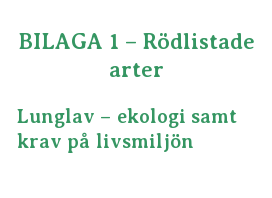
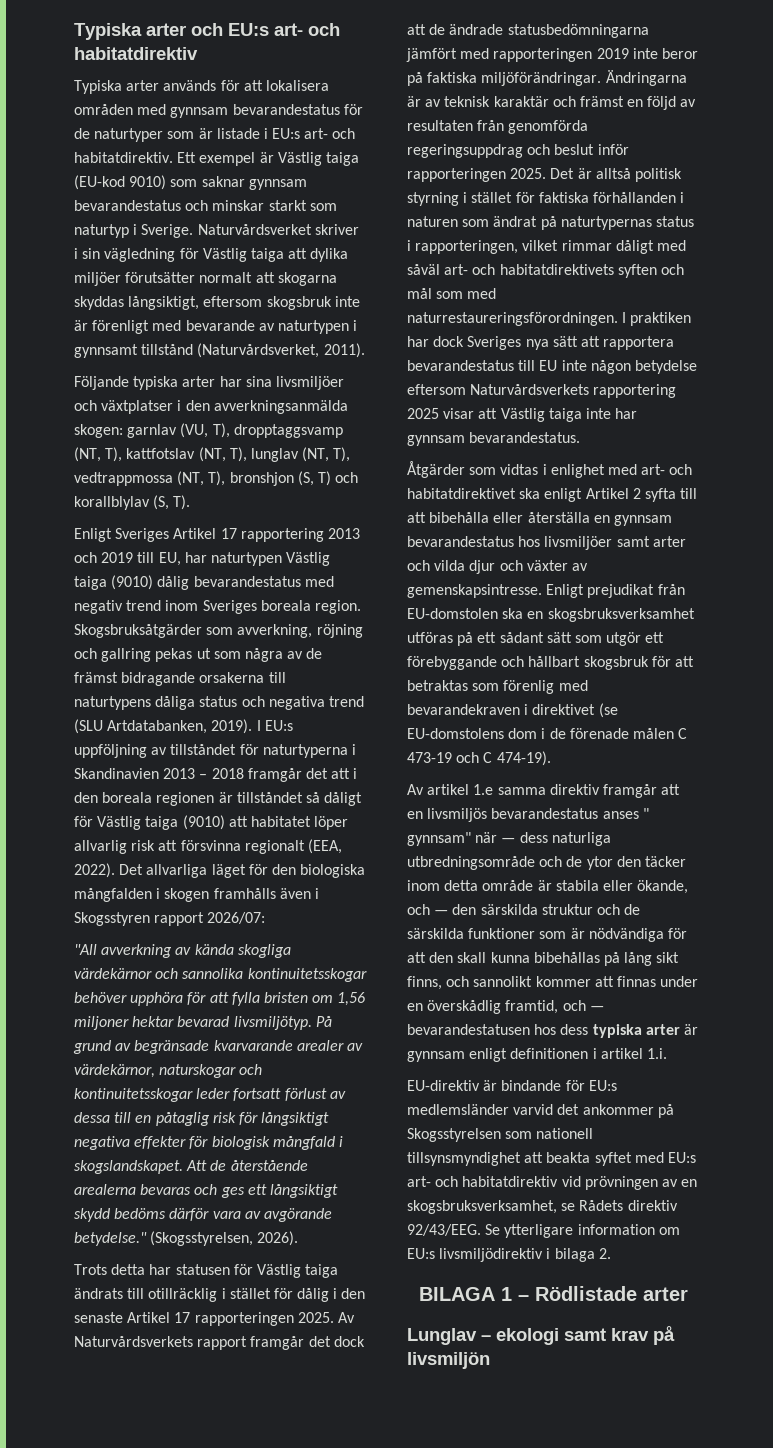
+ Typiska arter och EU:s art- och habitatdirektiv
+ Typiska arter används för att lokalisera områden med gynnsam bevarandestatus för de naturtyper som är listade i EU:s art- och habitatdirektiv. Ett exempel är Västlig taiga (EU-kod 9010) som saknar gynnsam bevarandestatus och minskar starkt som naturtyp i Sverige. Naturvårdsverket skriver i sin vägledning för Västlig taiga att dylika miljöer förutsätter normalt att skogarna skyddas långsiktigt, eftersom skogsbruk inte är förenligt med bevarande av naturtypen i gynnsamt tillstånd (Naturvårdsverket, 2011).
+ Följande typiska arter har sina livsmiljöer och växtplatser i den avverkningsanmälda skogen: garnlav (VU, T), dropptaggsvamp (NT, T), kattfotslav (NT, T), lunglav (NT, T), vedtrappmossa (NT, T), bronshjon (S, T) och korallblylav (S, T).
+ Enligt Sveriges Artikel 17 rapportering 2013 och 2019 till EU, har naturtypen Västlig taiga (9010) dålig bevarandestatus med negativ trend inom Sveriges boreala region. Skogsbruksåtgärder som avverkning, röjning och gallring pekas ut som några av de främst bidragande orsakerna till naturtypens dåliga status och negativa trend (SLU Artdatabanken, 2019). I EU:s uppföljning av tillståndet för naturtyperna i Skandinavien 2013 – 2018 framgår det att i den boreala regionen är tillståndet så dåligt för Västlig taiga (9010) att habitatet löper allvarlig risk att försvinna regionalt (EEA, 2022). Det allvarliga läget för den biologiska mångfalden i skogen framhålls även i Skogsstyren rapport 2026/07:
+ "All avverkning av kända skogliga värdekärnor och sannolika kontinuitetsskogar behöver upphöra för att fylla bristen om 1,56 miljoner hektar bevarad livsmiljötyp. På grund av begränsade kvarvarande arealer av värdekärnor, naturskogar och kontinuitetsskogar leder fortsatt förlust av dessa till en påtaglig risk för långsiktigt negativa effekter för biologisk mångfald i skogslandskapet. Att de återstående arealerna bevaras och ges ett långsiktigt skydd bedöms därför vara av avgörande betydelse." (Skogsstyrelsen, 2026).
+ Trots detta har statusen för Västlig taiga ändrats till otillräcklig i stället för dålig i den senaste Artikel 17 rapporteringen 2025. Av Naturvårdsverkets rapport framgår det dock att de ändrade statusbedömningarna jämfört med rapporteringen 2019 inte beror på faktiska miljöförändringar. Ändringarna är av teknisk karaktär och främst en följd av resultaten från genomförda regeringsuppdrag och beslut inför rapporteringen 2025. Det är alltså politisk styrning i stället för faktiska förhållanden i naturen som ändrat på naturtypernas status i rapporteringen, vilket rimmar dåligt med såväl art- och habitatdirektivets syften och mål som med naturrestaureringsförordningen. I praktiken har dock Sveriges nya sätt att rapportera bevarandestatus till EU inte någon betydelse eftersom Naturvårdsverkets rapportering 2025 visar att Västlig taiga inte har gynnsam bevarandestatus.
+ Åtgärder som vidtas i enlighet med art- och habitatdirektivet ska enligt Artikel 2 syfta till att bibehålla eller återställa en gynnsam bevarandestatus hos livsmiljöer samt arter och vilda djur och växter av gemenskapsintresse. Enligt prejudikat från EU-domstolen ska en skogsbruksverksamhet utföras på ett sådant sätt som utgör ett förebyggande och hållbart skogsbruk för att betraktas som förenlig med bevarandekraven i direktivet (se EU-domstolens dom i de förenade målen C 473-19 och C 474-19).
+ Av artikel 1.e samma direktiv framgår att en livsmiljös bevarandestatus anses " gynnsam" när — dess naturliga utbredningsområde och de ytor den täcker inom detta område är stabila eller ökande, och — den särskilda struktur och de särskilda funktioner som är nödvändiga för att den skall kunna bibehållas på lång sikt finns, och sannolikt kommer att finnas under en överskådlig framtid, och — bevarandestatusen hos dess typiska arter är gynnsam enligt definitionen i artikel 1.i.
+ EU-direktiv är bindande för EU:s medlemsländer varvid det ankommer på Skogsstyrelsen som nationell tillsynsmyndighet att beakta syftet med EU:s art- och habitatdirektiv vid prövningen av en skogsbruksverksamhet, se Rådets direktiv 92/43/EEG. Se ytterligare information om EU:s livsmiljödirektiv i bilaga 2.

